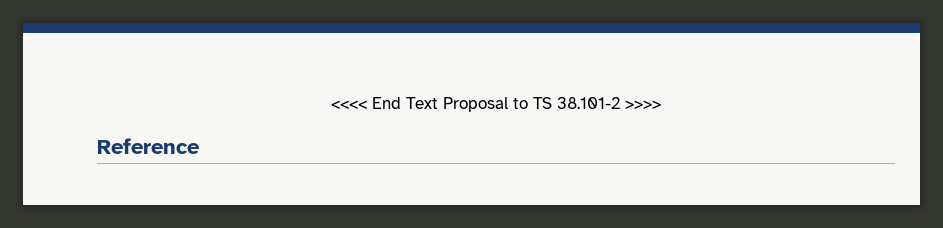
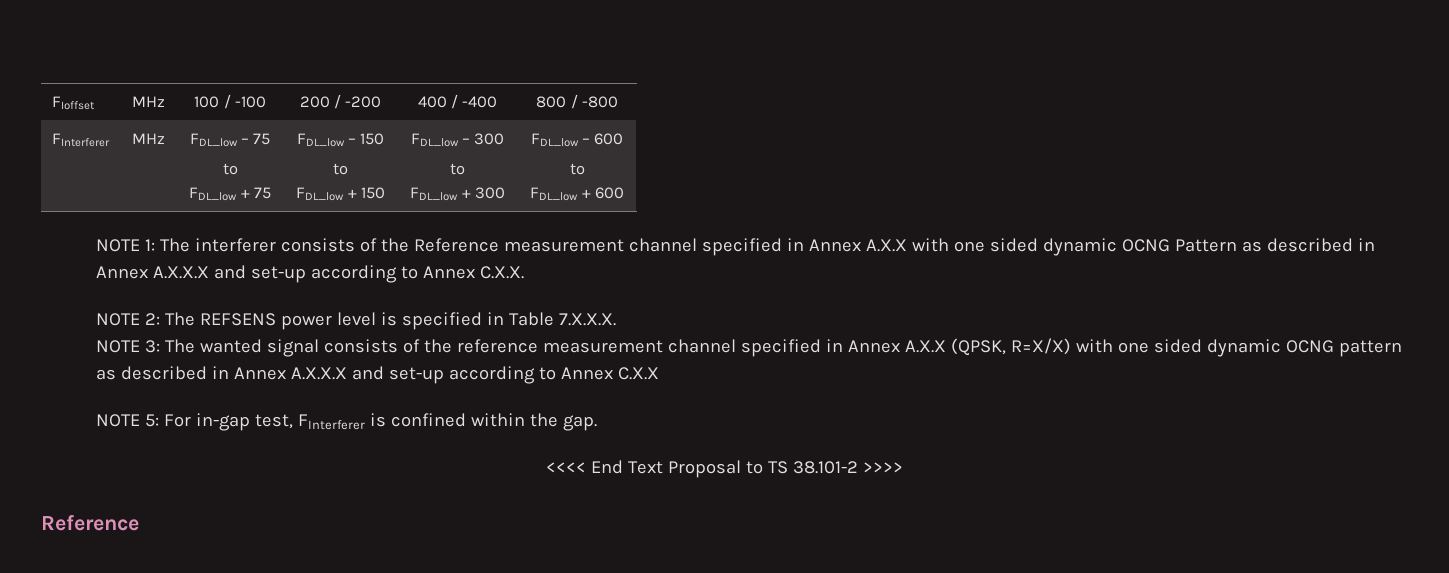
+ FIoffset | MHz | 100 / -100 | 200 / -200 | 400 / -400 | 800 / -800
+ FInterferer | MHz | FDL_low – 75
+ to
+ FDL_low + 75 | FDL_low – 150
+ to
+ FDL_low + 150 | FDL_low – 300
+ to
+ FDL_low + 300 | FDL_low – 600
+ to
+ FDL_low + 600
+ NOTE 1: The interferer consists of the Reference measurement channel specified in Annex A.X.X with one sided dynamic OCNG Pattern as described in Annex A.X.X.X and set-up according to Annex C.X.X.
+ NOTE 2: The REFSENS power level is specified in Table 7.X.X.X.
+ NOTE 3: The wanted signal consists of the reference measurement channel specified in Annex A.X.X (QPSK, R=X/X) with one sided dynamic OCNG pattern as described in Annex A.X.X.X and set-up according to Annex C.X.X
+ NOTE 5: For in-gap test, FInterferer is confined within the gap.

